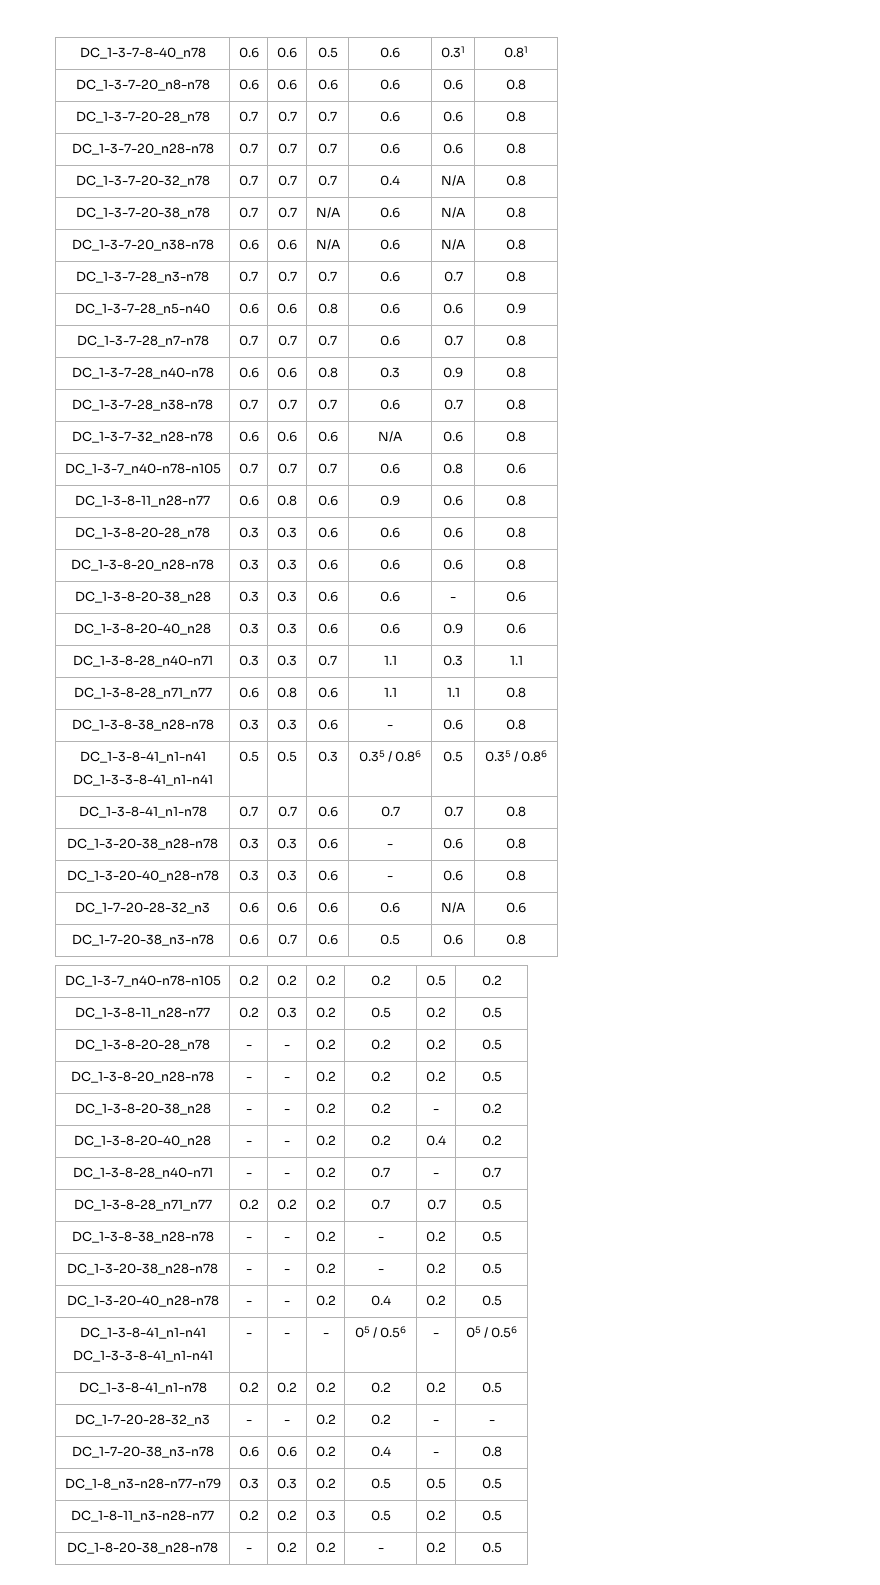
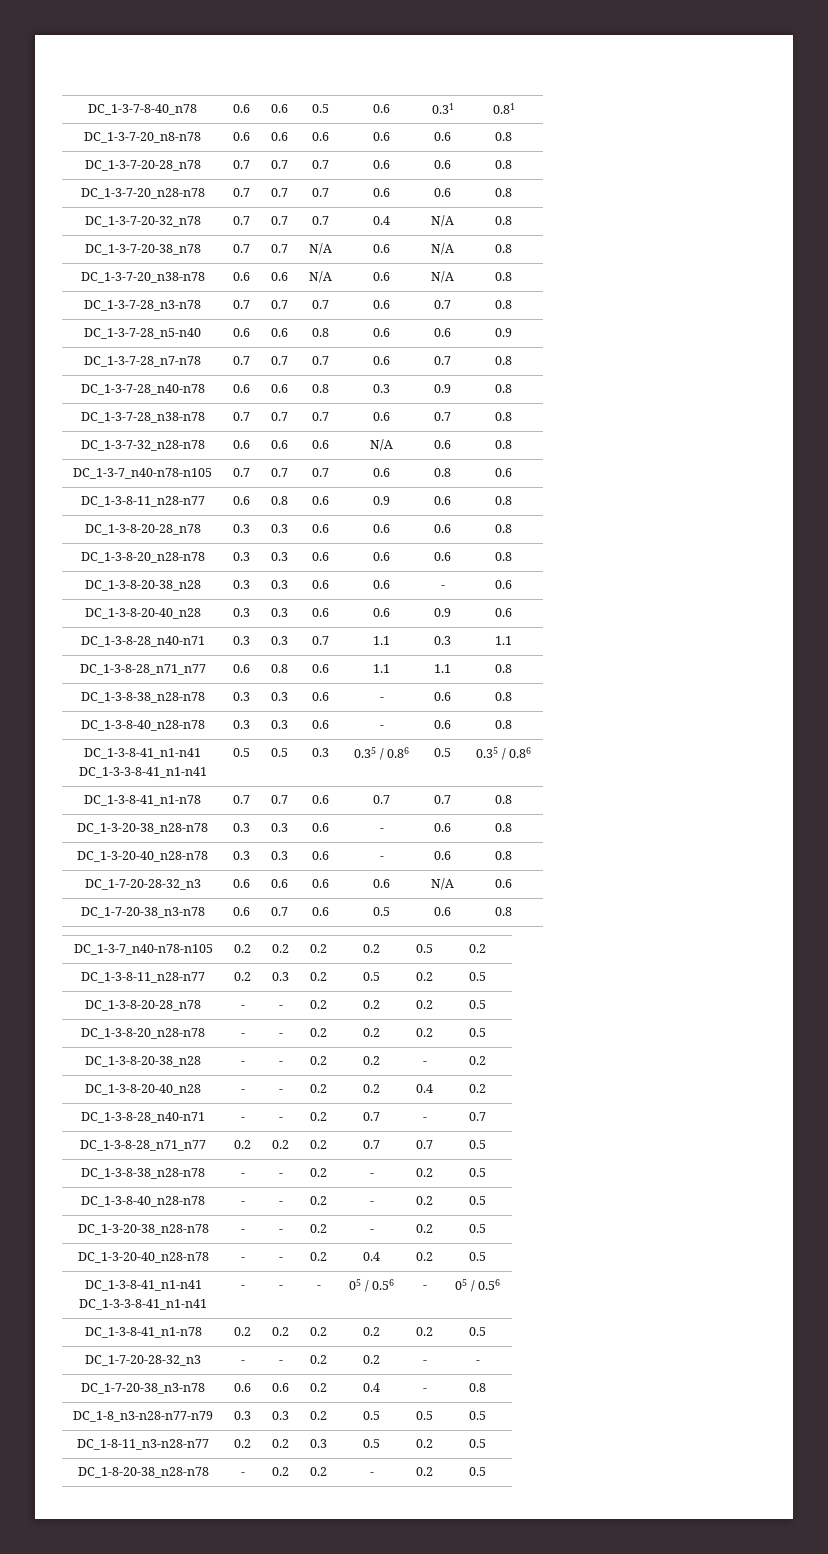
+ DC_1-3-8-40_n28-n78 | 0.3 | 0.3 | 0.6 | - | 0.6 | 0.8
+ DC_1-3-8-40_n28-n78 | - | - | 0.2 | - | 0.2 | 0.5

